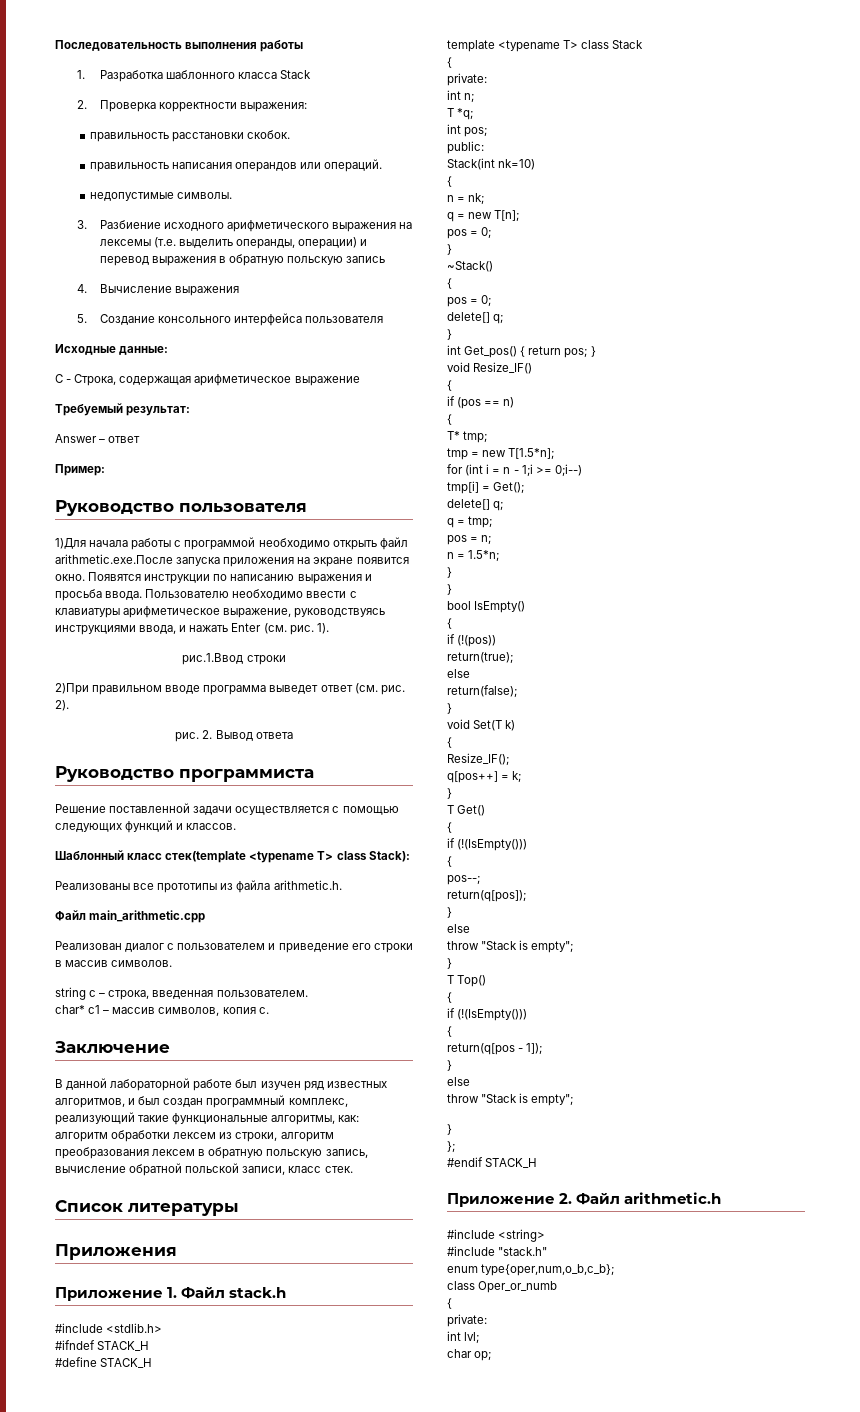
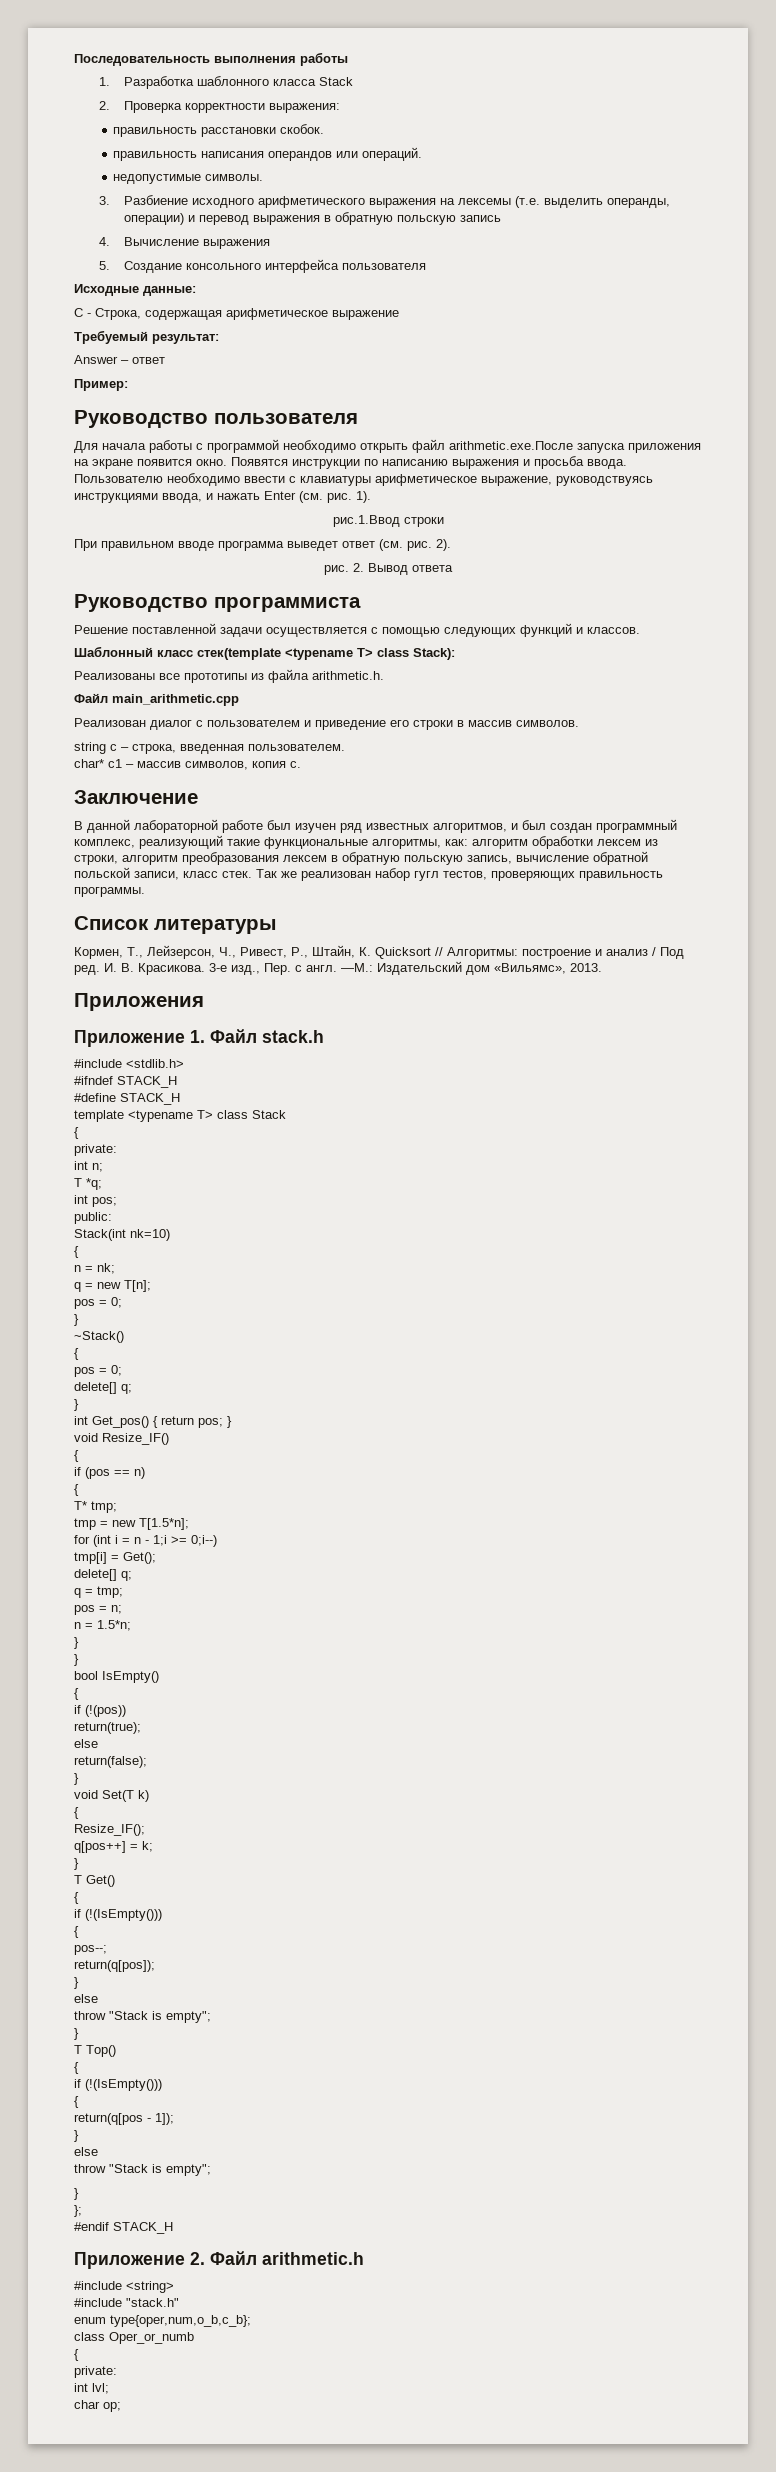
- 1)Для начала работы с программой необходимо открыть файл arithmetic.exe.После запуска приложения на экране появится окно.
+ Для начала работы с программой необходимо открыть файл arithmetic.exe.После запуска приложения на экране появится окно.
- 2)При правильном вводе программа выведет ответ (см. рис.
+ При правильном вводе программа выведет ответ (см. рис.
- В данной лабораторной работе был изучен ряд известных алгоритмов, и был создан программный комплекс, реализующий такие функциональные алгоритмы, как: алгоритм обработки лексем из строки, алгоритм преобразования лексем в обратную польскую запись, вычисление обратной польской записи, класс стек.
+ В данной лабораторной работе был изучен ряд известных алгоритмов, и был создан программный комплекс, реализующий такие функциональные алгоритмы, как: алгоритм обработки лексем из строки, алгоритм преобразования лексем в обратную польскую запись, вычисление обратной польской записи, класс стек. Так же реализован набор гугл тестов, проверяющих правильность программы.
  Список литературы
+ Кормен, Т., Лейзерсон, Ч., Ривест, Р., Штайн, К. Quicksort // Алгоритмы: построение и анализ / Под ред. И. В. Красикова. 3-е изд., Пер. с англ. —М.: Издательский дом «Вильямс», 2013.

